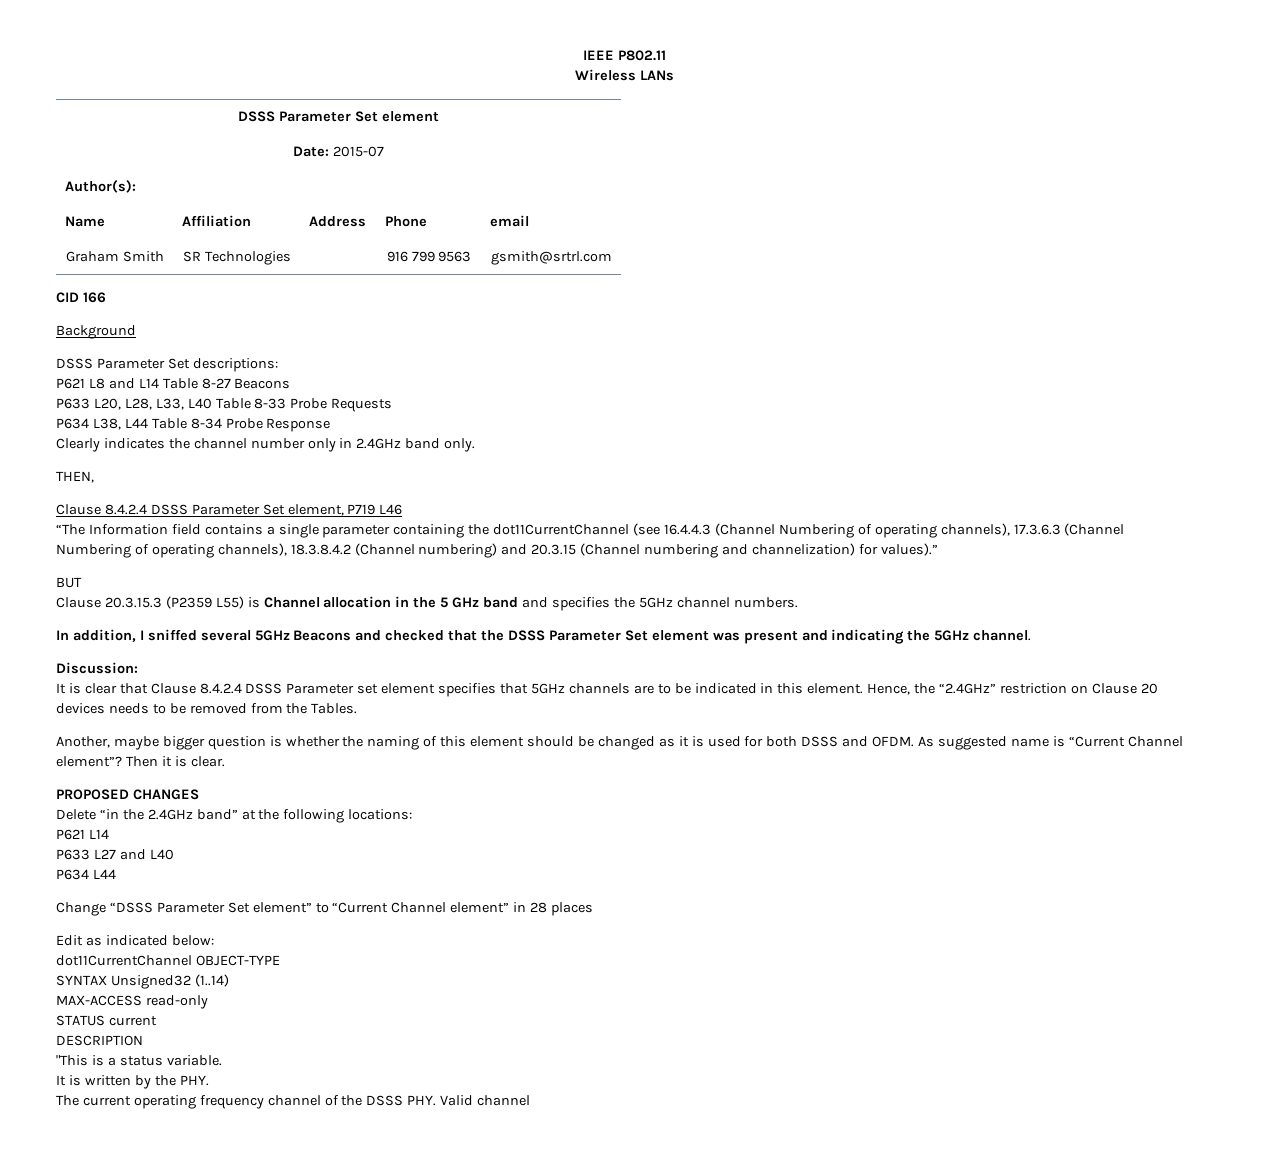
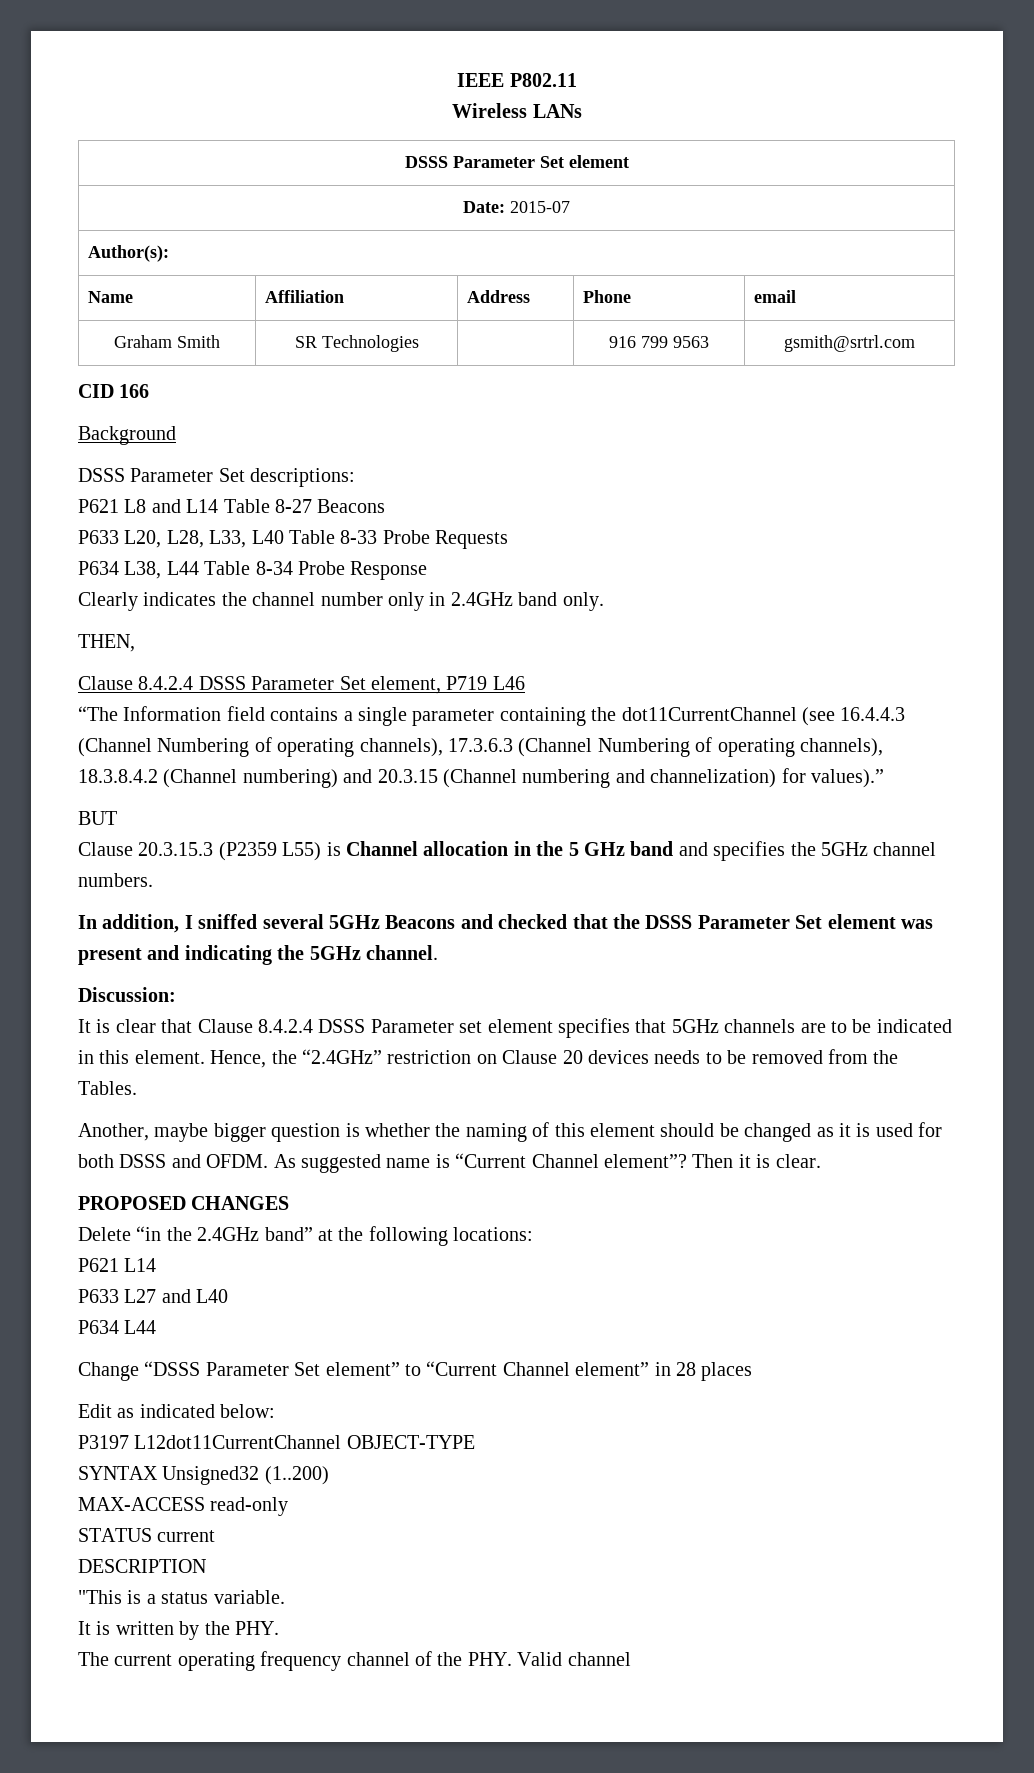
- dot11CurrentChannel OBJECT-TYPE
+ P3197 L12dot11CurrentChannel OBJECT-TYPE
- SYNTAX Unsigned32 (1..14)
+ SYNTAX Unsigned32 (1..200)
- The current operating frequency channel of the DSSS PHY. Valid channel
+ The current operating frequency channel of the PHY. Valid channel

